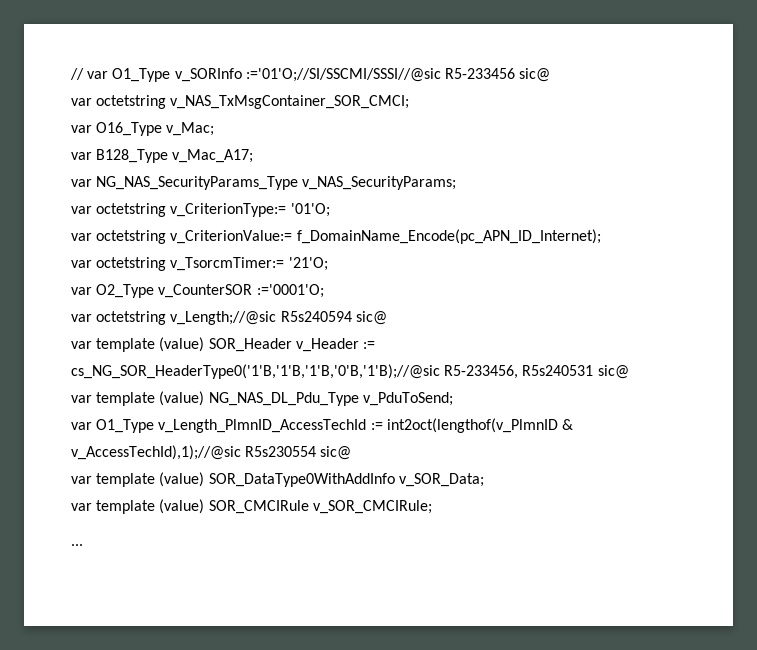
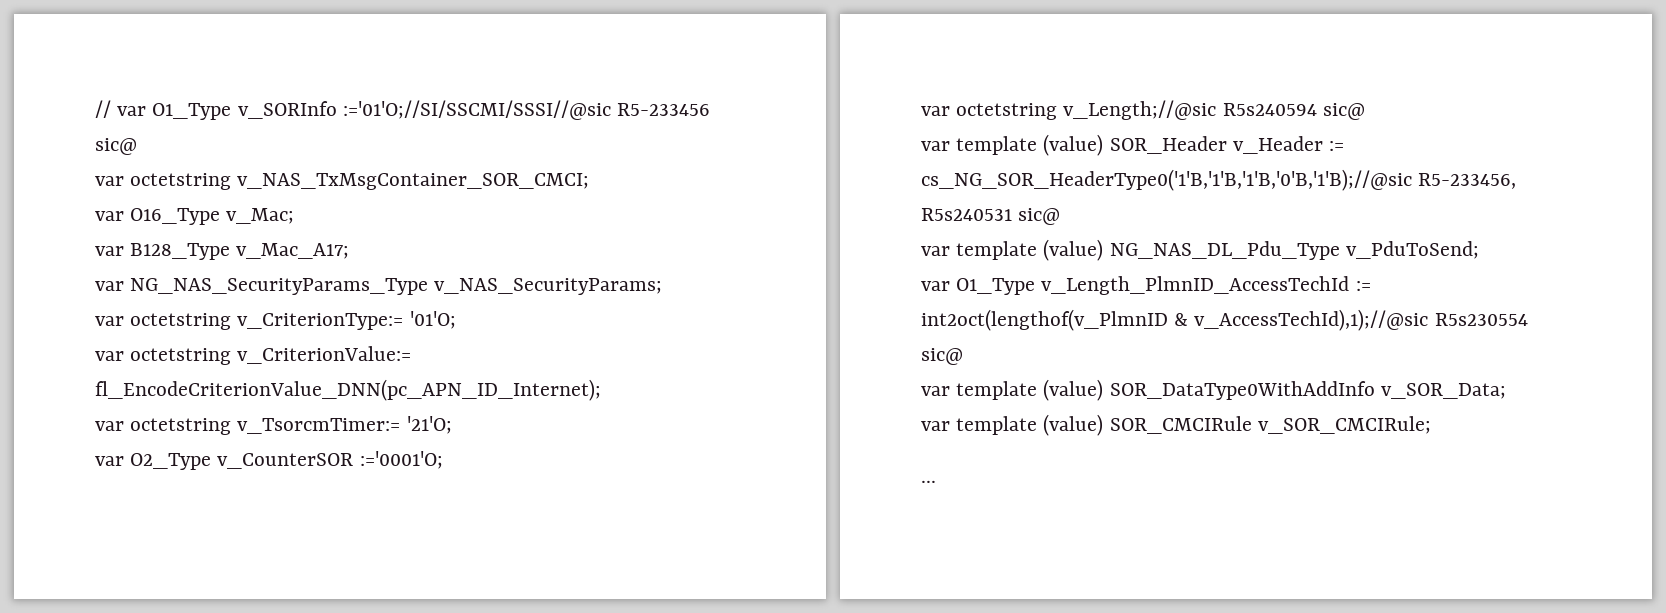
- var octetstring v_CriterionValue:= f_DomainName_Encode(pc_APN_ID_Internet);
+ var octetstring v_CriterionValue:= fl_EncodeCriterionValue_DNN(pc_APN_ID_Internet);

